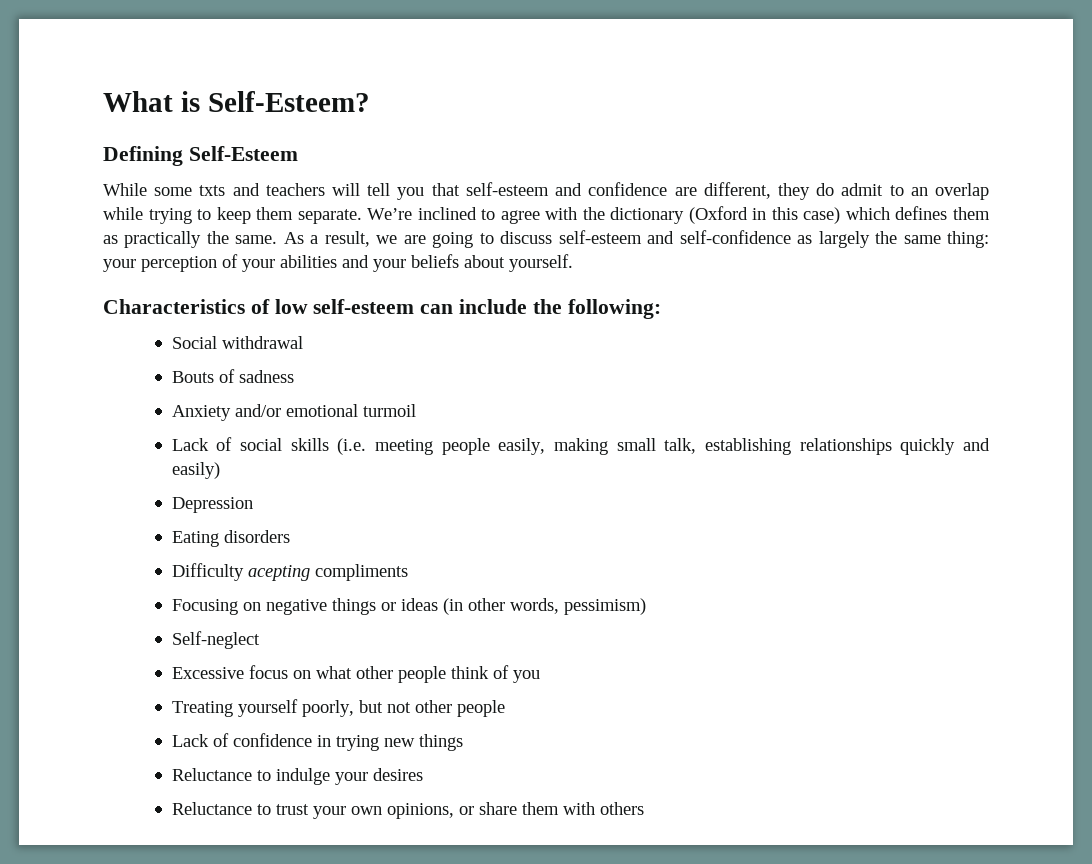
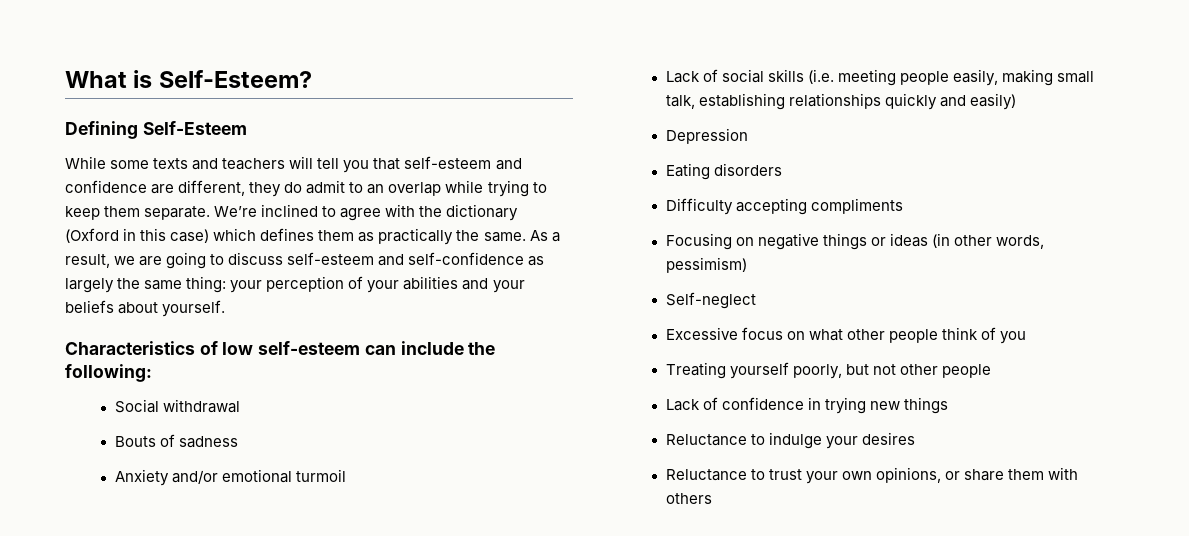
- While some txts and teachers will tell you that self-esteem and confidence are different, they do admit to an overlap while trying to keep them separate.
+ While some texts and teachers will tell you that self-esteem and confidence are different, they do admit to an overlap while trying to keep them separate.
- Difficulty acepting compliments
+ Difficulty accepting compliments

